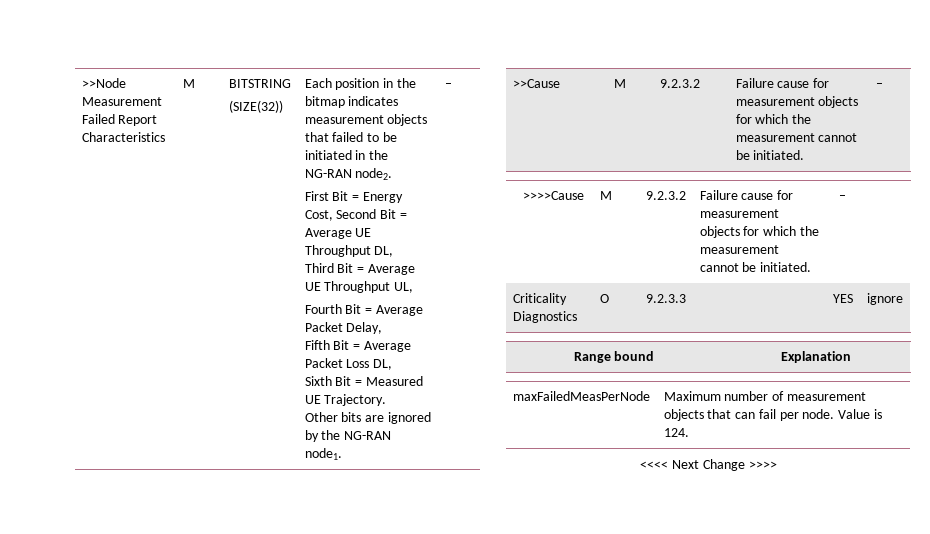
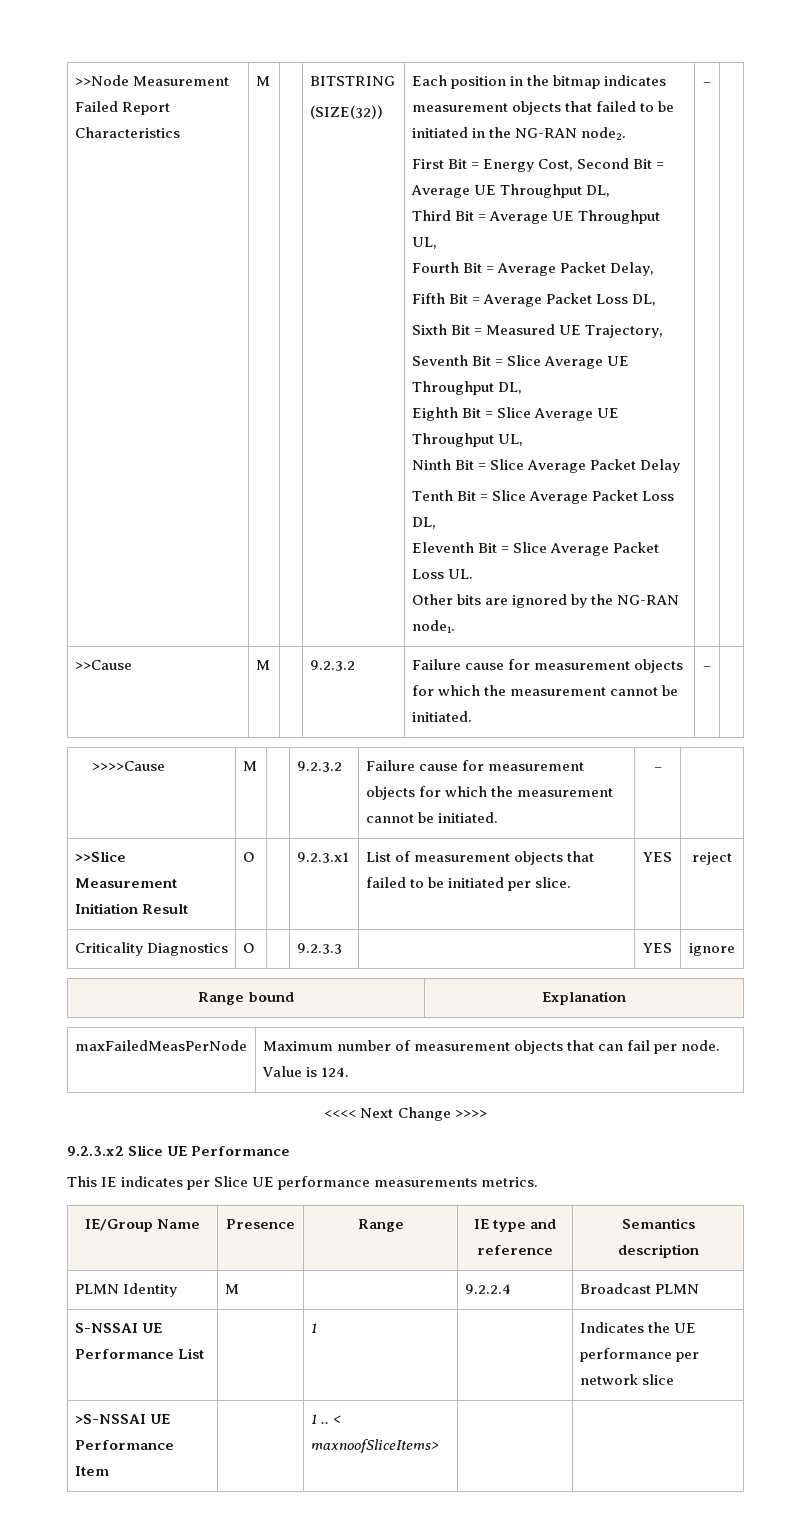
- Sixth Bit = Measured UE Trajectory.
+ Sixth Bit = Measured UE Trajectory,
+ Seventh Bit = Slice Average UE Throughput DL,
+ Eighth Bit = Slice Average UE Throughput UL,
+ Ninth Bit = Slice Average Packet Delay
+ Tenth Bit = Slice Average Packet Loss DL,
+ Eleventh Bit = Slice Average Packet Loss UL.
+ >>Slice Measurement Initiation Result | O | | 9.2.3.x1 | List of measurement objects that failed to be initiated per slice. | YES | reject
+ 9.2.3.x2 Slice UE Performance
+ This IE indicates per Slice UE performance measurements metrics.
+ IE/Group Name | Presence | Range | IE type and reference | Semantics description
+ PLMN Identity | M | | 9.2.2.4 | Broadcast PLMN
+ S-NSSAI UE Performance List | | 1 | | Indicates the UE performance per network slice
+ >S-NSSAI UE Performance Item | | 1 .. < maxnoofSliceItems> | |

